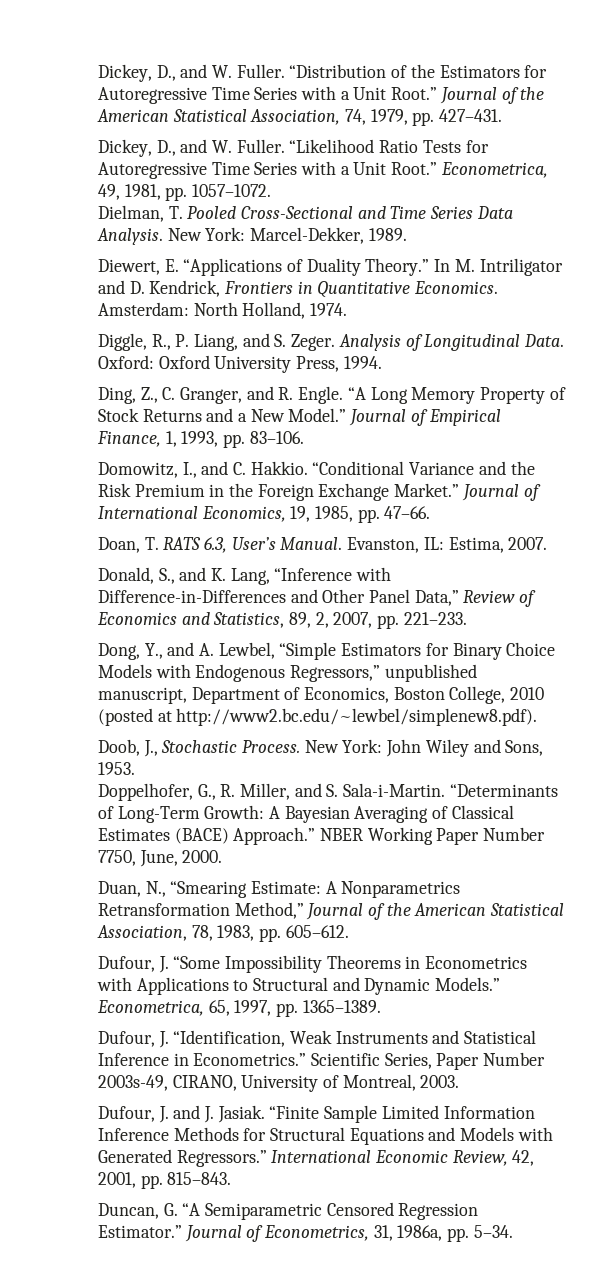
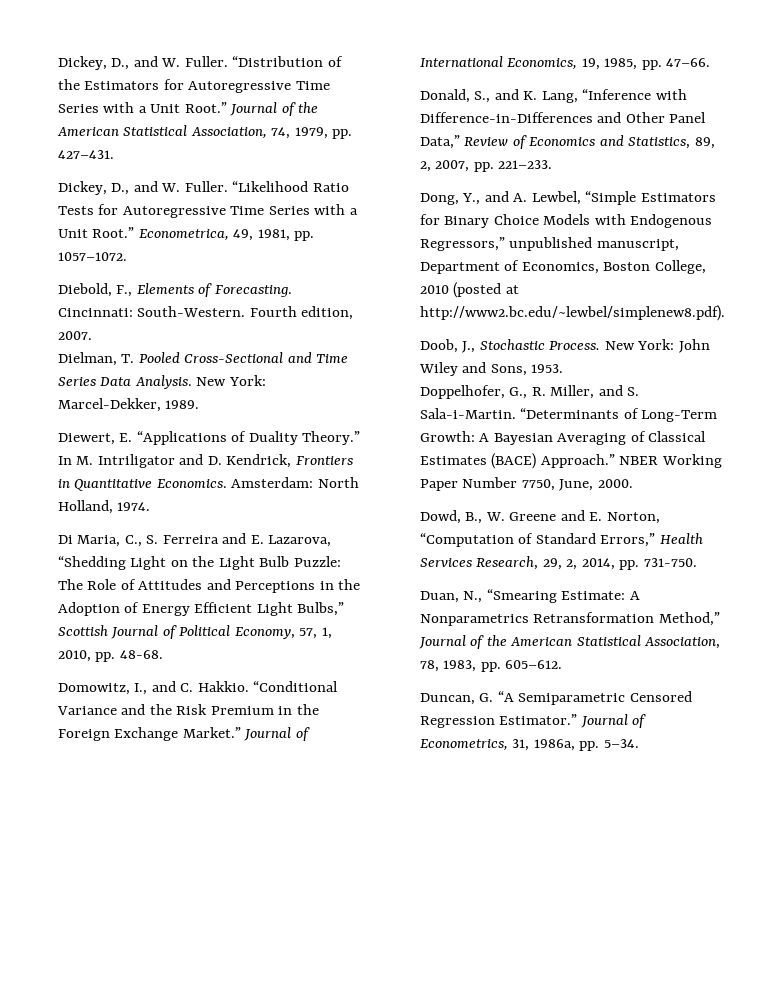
+ Diebold, F., Elements of Forecasting. Cincinnati: South-Western. Fourth edition, 2007.
- Diggle, R., P. Liang, and S. Zeger. Analysis of Longitudinal Data. Oxford: Oxford University Press, 1994.
- Ding, Z., C. Granger, and R. Engle. “A Long Memory Property of Stock Returns and a New Model.” Journal of Empirical Finance, 1, 1993, pp. 83–106.
+ Di Maria, C., S. Ferreira and E. Lazarova, “Shedding Light on the Light Bulb Puzzle: The Role of Attitudes and Perceptions in the Adoption of Energy Efficient Light Bulbs,” Scottish Journal of Political Economy, 57, 1, 2010, pp. 48-68.
- Doan, T. RATS 6.3, User’s Manual. Evanston, IL: Estima, 2007.
+ Dowd, B., W. Greene and E. Norton, “Computation of Standard Errors,” Health Services Research, 29, 2, 2014, pp. 731-750.
- Dufour, J. “Some Impossibility Theorems in Econometrics with Applications to Structural and Dynamic Models.” Econometrica, 65, 1997, pp. 1365–1389.
- Dufour, J. “Identification, Weak Instruments and Statistical Inference in Econometrics.” Scientific Series, Paper Number 2003s-49, CIRANO, University of Montreal, 2003.
- Dufour, J. and J. Jasiak. “Finite Sample Limited Information Inference Methods for Structural Equations and Models with Generated Regressors.” International Economic Review, 42, 2001, pp. 815–843.

